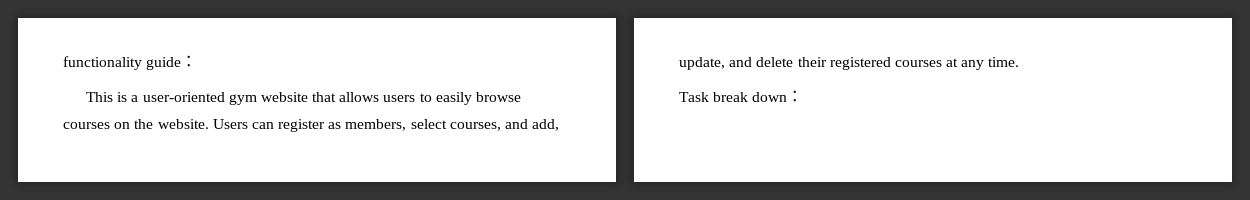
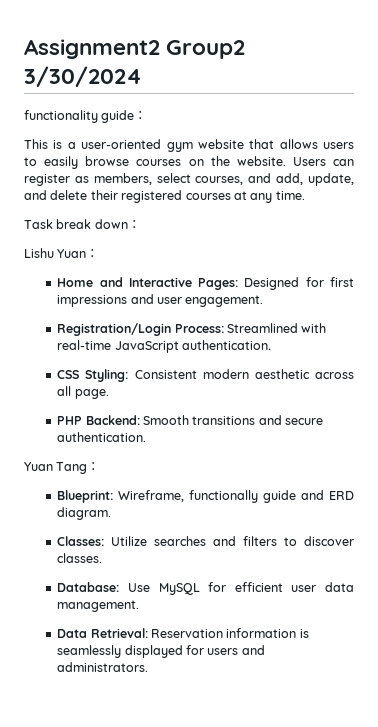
+ Assignment2 Group2 3/30/2024
+ Lishu Yuan：
+ Home and Interactive Pages: Designed for first impressions and user engagement.
+ Registration/Login Process: Streamlined with real-time JavaScript authentication.
+ CSS Styling: Consistent modern aesthetic across all page.
+ PHP Backend: Smooth transitions and secure authentication.
+ Yuan Tang：
+ Blueprint: Wireframe, functionally guide and ERD diagram.
+ Classes: Utilize searches and filters to discover classes.
+ Database: Use MySQL for efficient user data management.
+ Data Retrieval: Reservation information is seamlessly displayed for users and administrators.

